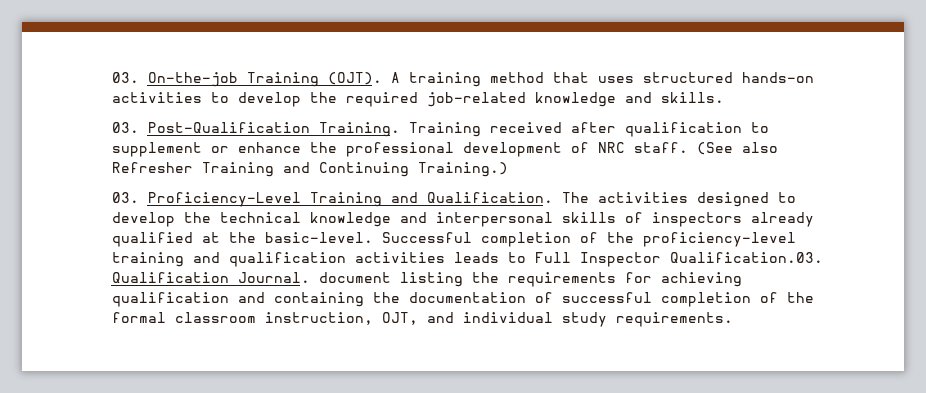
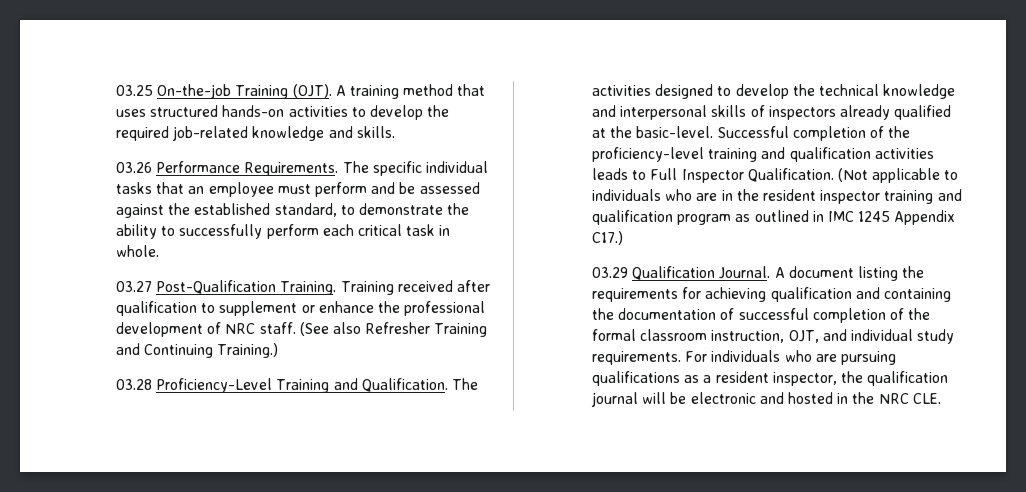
- 03. On-the-job Training (OJT).
+ 03.25 On-the-job Training (OJT).
- 03. Post-Qualification Training.
+ 03.26 Performance Requirements. The specific individual tasks that an employee must perform and be assessed against the established standard, to demonstrate the ability to successfully perform each critical task in whole.
+ 03.27 Post-Qualification Training.
- 03. Proficiency-Level Training and Qualification.
+ 03.28 Proficiency-Level Training and Qualification.
- Successful completion of the proficiency-level training and qualification activities leads to Full Inspector Qualification.03. Qualification Journal. document listing the requirements for achieving qualification and containing the documentation of successful completion of the formal classroom instruction, OJT, and individual study requirements.
+ Successful completion of the proficiency-level training and qualification activities leads to Full Inspector Qualification. (Not applicable to individuals who are in the resident inspector training and qualification program as outlined in IMC 1245 Appendix C17.)
+ 03.29 Qualification Journal. A document listing the requirements for achieving qualification and containing the documentation of successful completion of the formal classroom instruction, OJT, and individual study requirements.
+ For individuals who are pursuing qualifications as a resident inspector, the qualification journal will be electronic and hosted in the NRC CLE.

